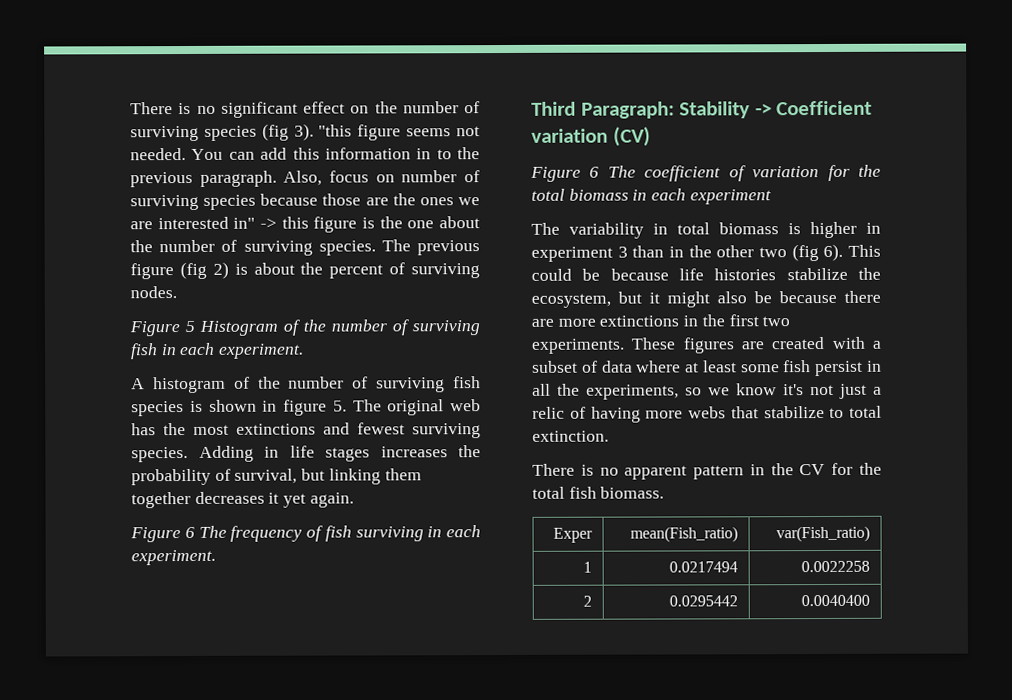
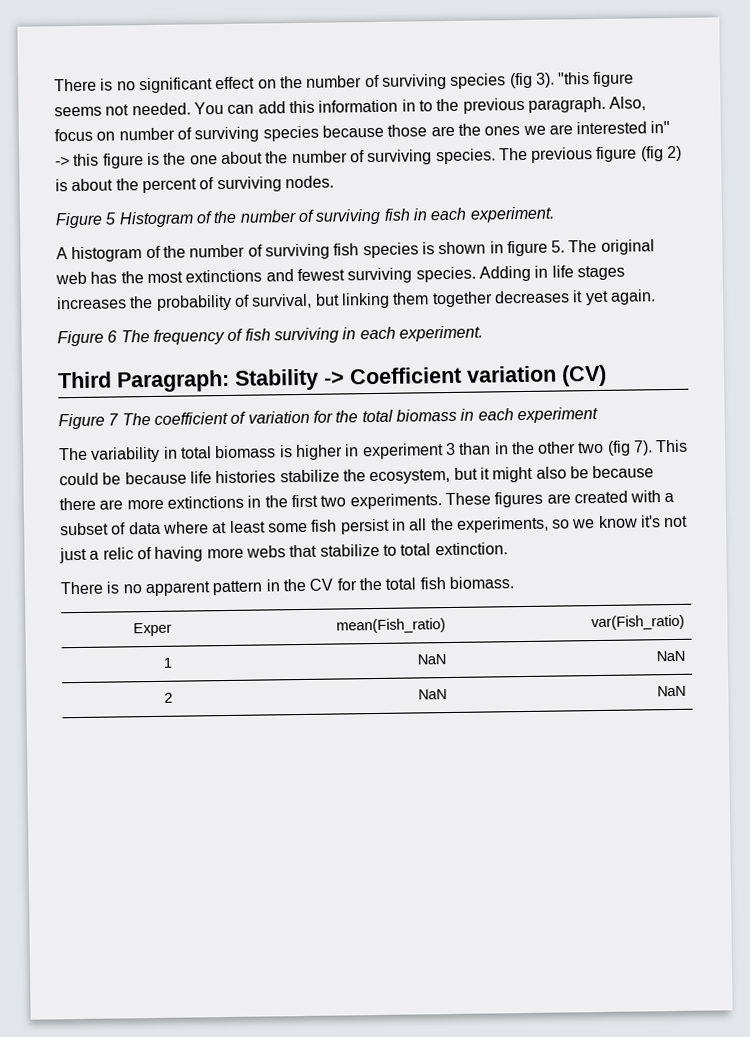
- Figure 6 The coefficient of variation for the total biomass in each experiment
+ Figure 7 The coefficient of variation for the total biomass in each experiment
- The variability in total biomass is higher in experiment 3 than in the other two (fig 6).
+ The variability in total biomass is higher in experiment 3 than in the other two (fig 7).
- 1 | 0.0217494 | 0.0022258
+ 1 | NaN | NaN
- 2 | 0.0295442 | 0.0040400
+ 2 | NaN | NaN

